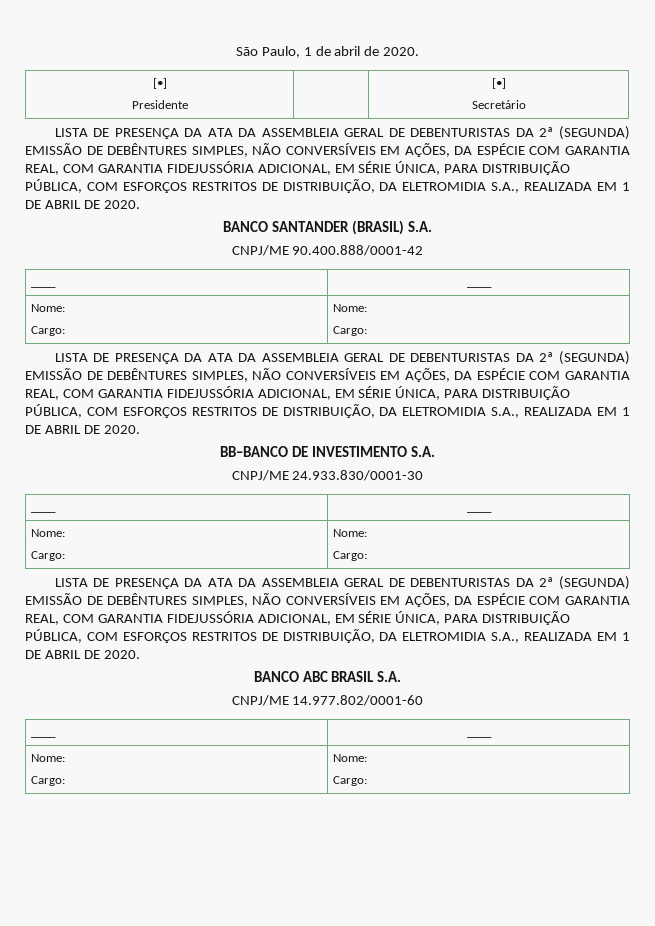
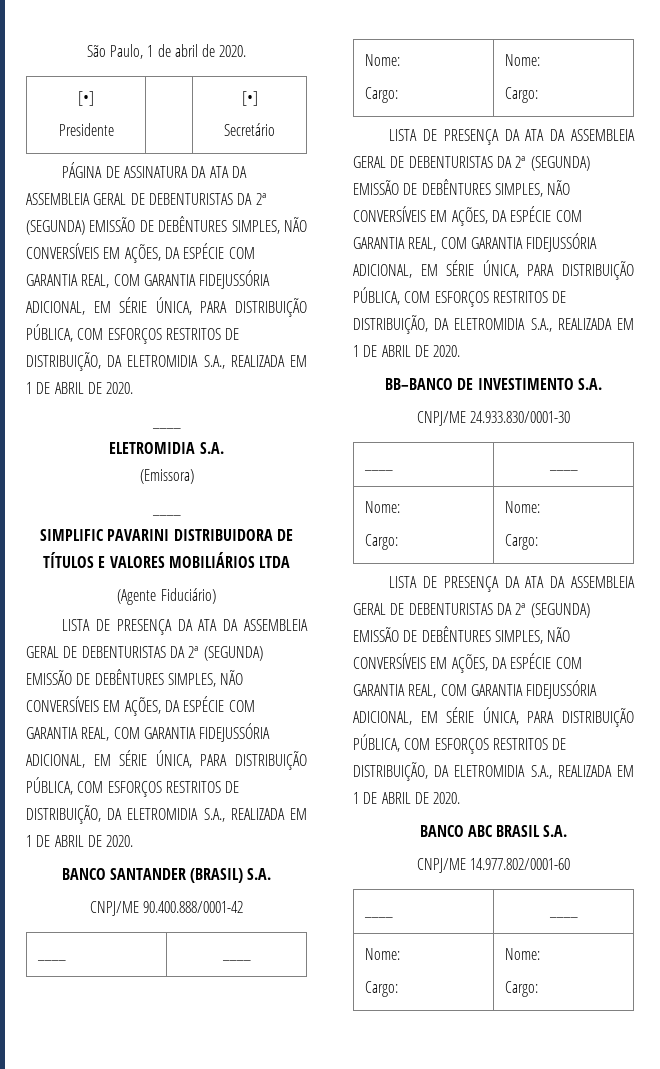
+ PÁGINA DE ASSINATURA DA ATA DA ASSEMBLEIA GERAL DE DEBENTURISTAS DA 2ª (SEGUNDA) EMISSÃO DE DEBÊNTURES SIMPLES, NÃO CONVERSÍVEIS EM AÇÕES, DA ESPÉCIE COM GARANTIA REAL, COM GARANTIA FIDEJUSSÓRIA ADICIONAL, EM SÉRIE ÚNICA, PARA DISTRIBUIÇÃO PÚBLICA, COM ESFORÇOS RESTRITOS DE DISTRIBUIÇÃO, DA ELETROMIDIA S.A., REALIZADA EM 1 DE ABRIL DE 2020.
+ ____
+ ELETROMIDIA S.A.
+ (Emissora)
+ ____
+ SIMPLIFIC PAVARINI DISTRIBUIDORA DE TÍTULOS E VALORES MOBILIÁRIOS LTDA
+ (Agente Fiduciário)

